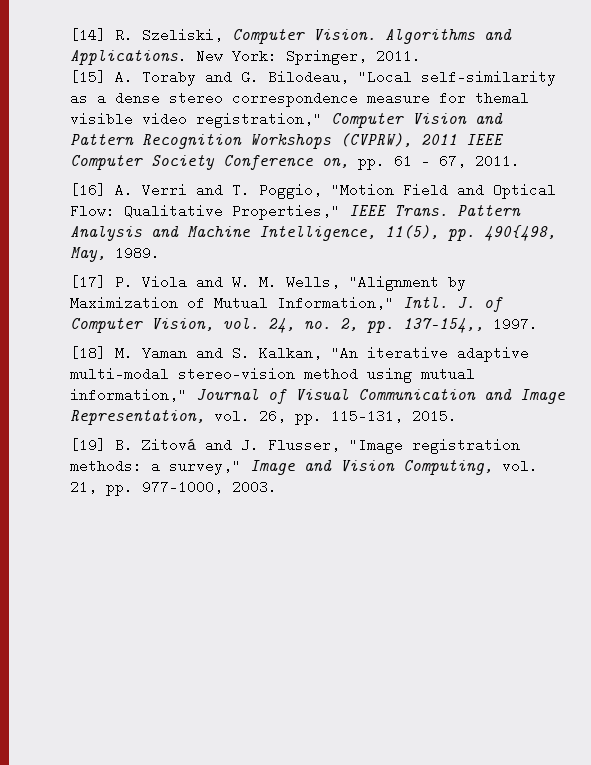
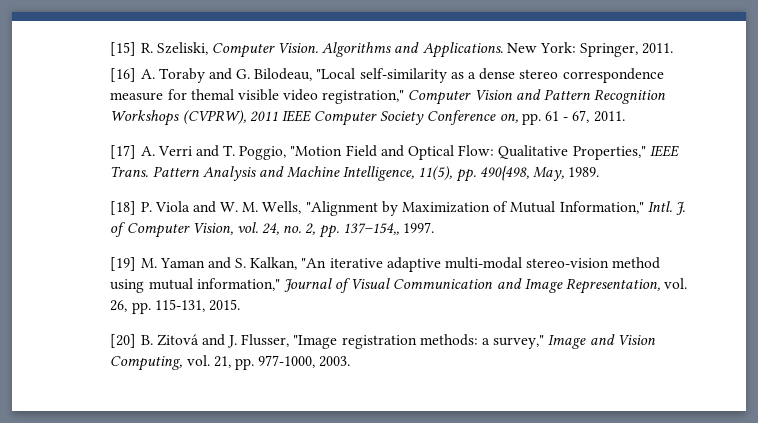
- [14] R. Szeliski, Computer Vision.
+ [15] R. Szeliski, Computer Vision.
- [15] A. Toraby and G. Bilodeau, "Local self-similarity as a dense stereo correspondence measure for themal visible video registration," Computer Vision and Pattern Recognition Workshops (CVPRW), 2011 IEEE Computer Society Conference on, pp. 61 - 67, 2011.
+ [16] A. Toraby and G. Bilodeau, "Local self-similarity as a dense stereo correspondence measure for themal visible video registration," Computer Vision and Pattern Recognition Workshops (CVPRW), 2011 IEEE Computer Society Conference on, pp. 61 - 67, 2011.
- [16] A. Verri and T. Poggio, "Motion Field and Optical Flow: Qualitative Properties," IEEE Trans.
+ [17] A. Verri and T. Poggio, "Motion Field and Optical Flow: Qualitative Properties," IEEE Trans.
- [17] P. Viola and W. M. Wells, "Alignment by Maximization of Mutual Information," Intl.
+ [18] P. Viola and W. M. Wells, "Alignment by Maximization of Mutual Information," Intl.
- [18] M. Yaman and S. Kalkan, "An iterative adaptive multi-modal stereo-vision method using mutual information," Journal of Visual Communication and Image Representation, vol. 26, pp. 115-131, 2015.
+ [19] M. Yaman and S. Kalkan, "An iterative adaptive multi-modal stereo-vision method using mutual information," Journal of Visual Communication and Image Representation, vol. 26, pp. 115-131, 2015.
- [19] B. Zitová and J. Flusser, "Image registration methods: a survey," Image and Vision Computing, vol. 21, pp. 977-1000, 2003.
+ [20] B. Zitová and J. Flusser, "Image registration methods: a survey," Image and Vision Computing, vol. 21, pp. 977-1000, 2003.

